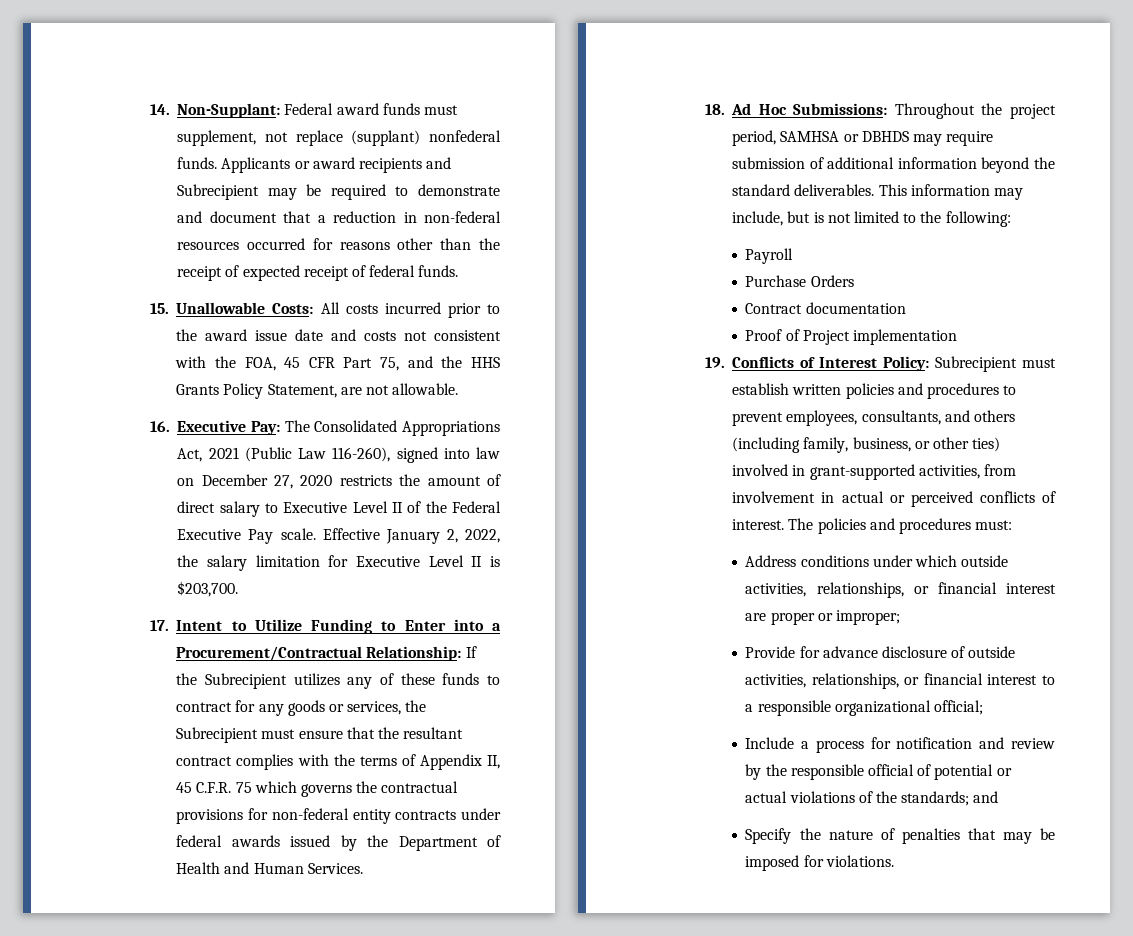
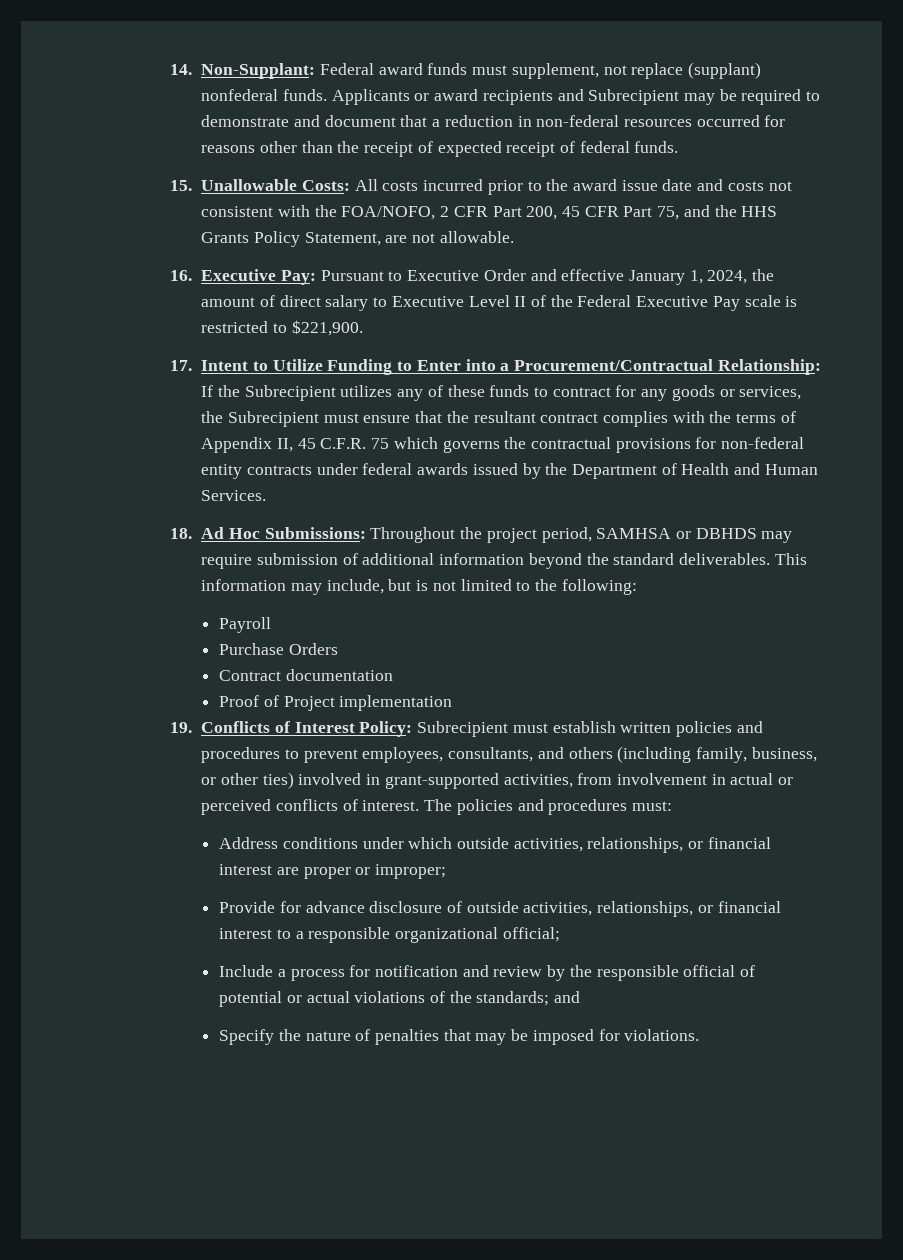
- 15. Unallowable Costs: All costs incurred prior to the award issue date and costs not consistent with the FOA, 45 CFR Part 75, and the HHS Grants Policy Statement, are not allowable.
+ 15. Unallowable Costs: All costs incurred prior to the award issue date and costs not consistent with the FOA/NOFO, 2 CFR Part 200, 45 CFR Part 75, and the HHS Grants Policy Statement, are not allowable.
- 16. Executive Pay: The Consolidated Appropriations Act, 2021 (Public Law 116-260), signed into law on December 27, 2020 restricts the amount of direct salary to Executive Level II of the Federal Executive Pay scale. Effective January 2, 2022, the salary limitation for Executive Level II is $203,700.
+ 16. Executive Pay: Pursuant to Executive Order and effective January 1, 2024, the amount of direct salary to Executive Level II of the Federal Executive Pay scale is restricted to $221,900.

